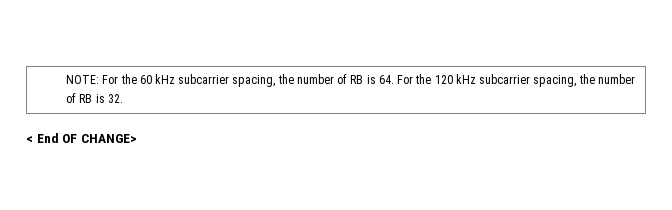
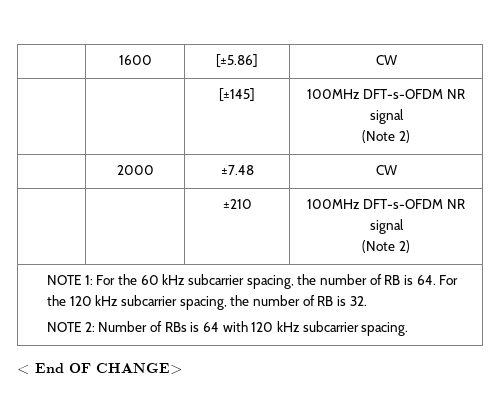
- NOTE: For the 60 kHz subcarrier spacing, the number of RB is 64. For the 120 kHz subcarrier spacing, the number of RB is 32.
+ | 1600 | [±5.86] | CW
+ | | [±145] | 100MHz DFT-s-OFDM NR signal
+ (Note 2)
+ | 2000 | ±7.48 | CW
+ | | ±210 | 100MHz DFT-s-OFDM NR signal
+ (Note 2)
+ NOTE 1: For the 60 kHz subcarrier spacing, the number of RB is 64. For the 120 kHz subcarrier spacing, the number of RB is 32.
+ NOTE 2: Number of RBs is 64 with 120 kHz subcarrier spacing.

